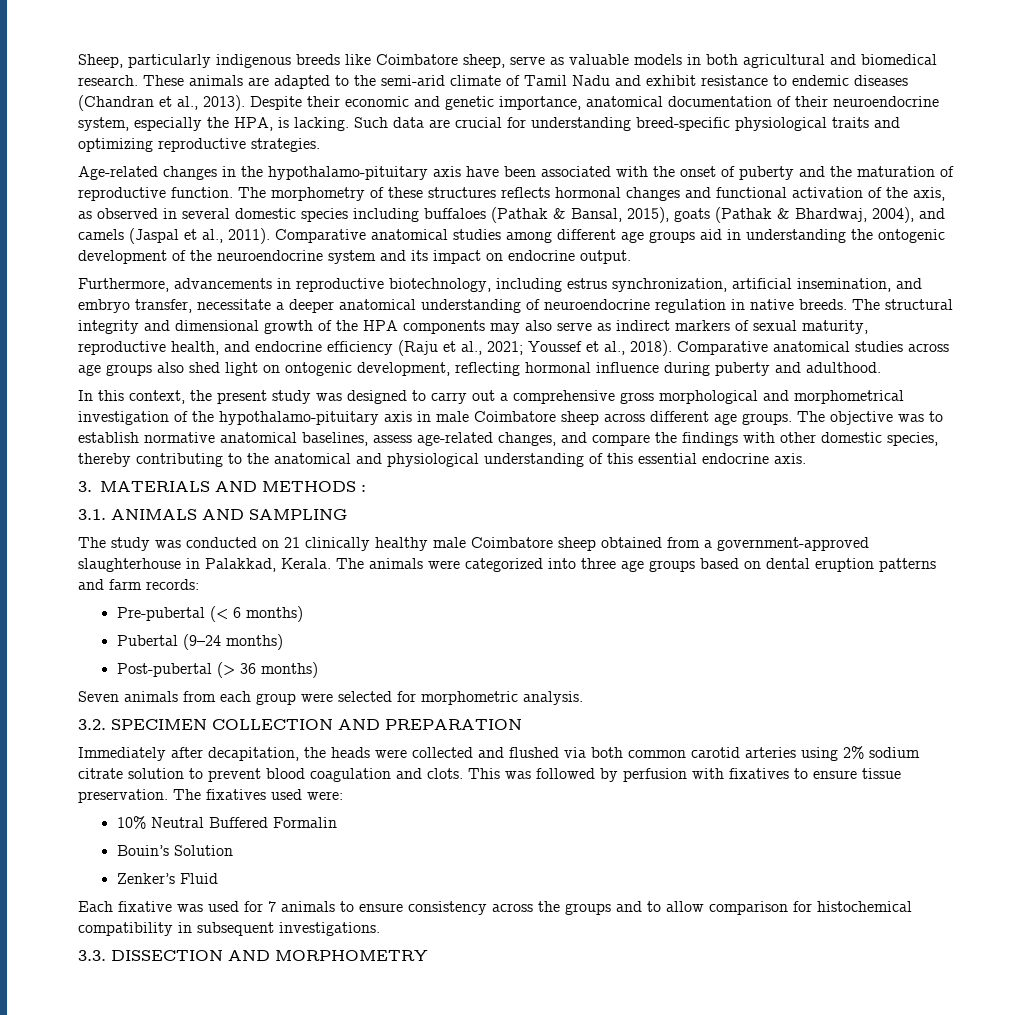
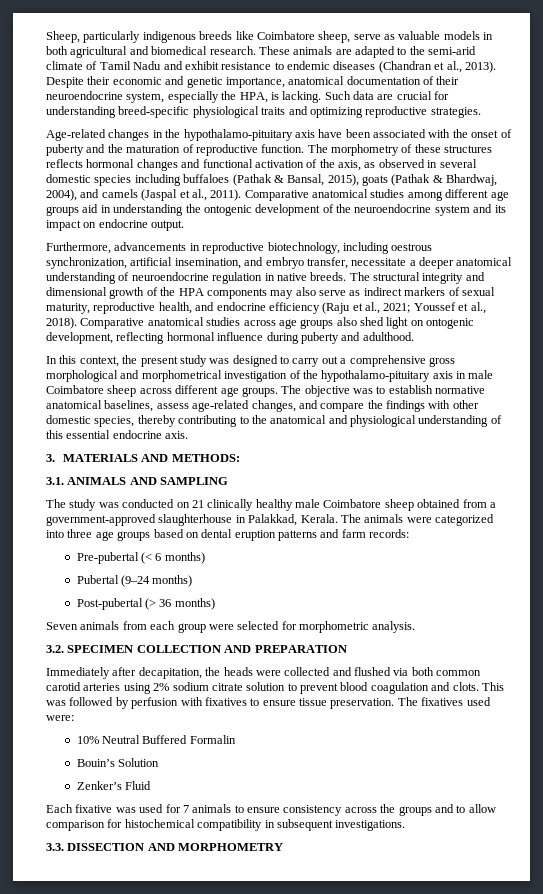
- Furthermore, advancements in reproductive biotechnology, including estrus synchronization, artificial insemination, and embryo transfer, necessitate a deeper anatomical understanding of neuroendocrine regulation in native breeds.
+ Furthermore, advancements in reproductive biotechnology, including oestrous synchronization, artificial insemination, and embryo transfer, necessitate a deeper anatomical understanding of neuroendocrine regulation in native breeds.
- 3. MATERIALS AND METHODS :
+ 3. MATERIALS AND METHODS:

